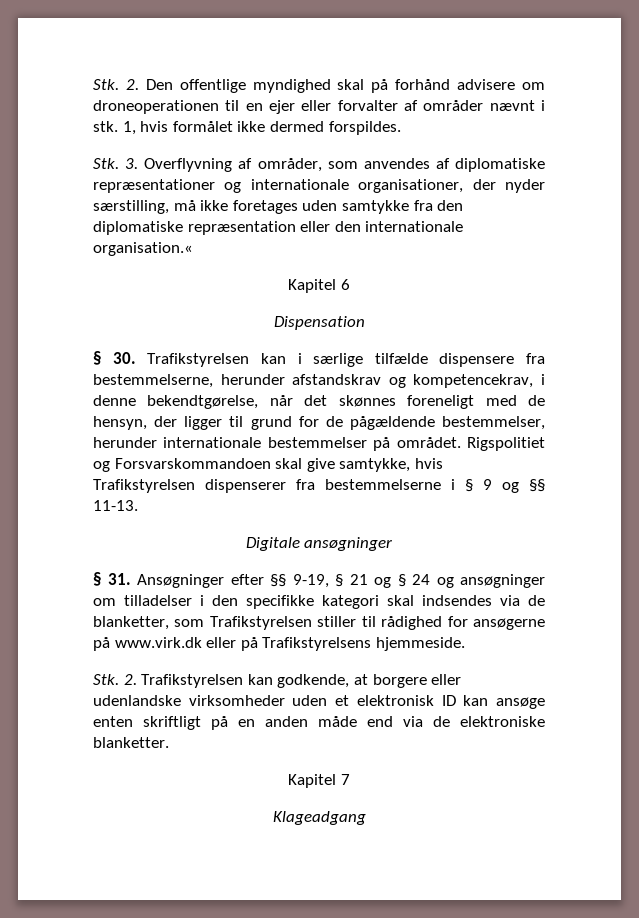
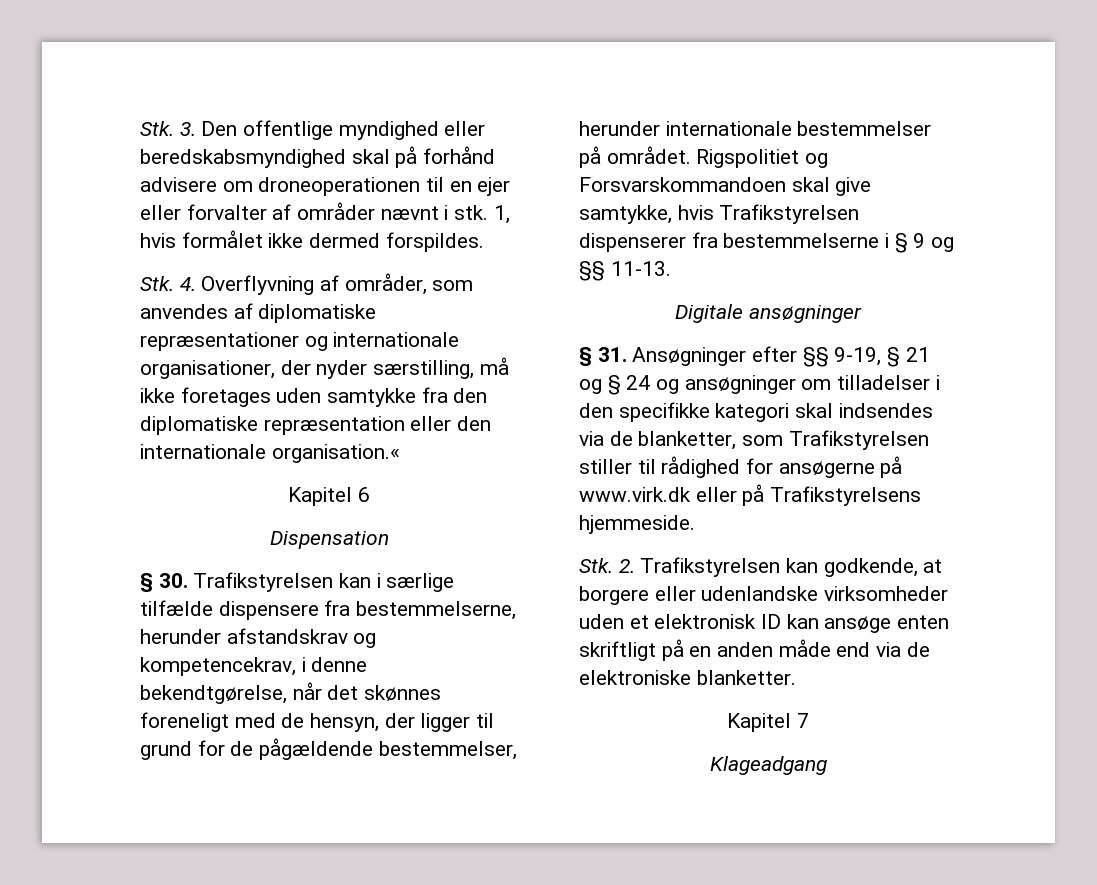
- Stk. 2. Den offentlige myndighed skal på forhånd advisere om droneoperationen til en ejer eller forvalter af områder nævnt i stk.
+ Stk. 3. Den offentlige myndighed eller beredskabsmyndighed skal på forhånd advisere om droneoperationen til en ejer eller forvalter af områder nævnt i stk.
- Stk. 3. Overflyvning af områder, som anvendes af diplomatiske repræsentationer og internationale organisationer, der nyder særstilling, må ikke foretages uden samtykke fra den diplomatiske repræsentation eller den internationale organisation.«
+ Stk. 4. Overflyvning af områder, som anvendes af diplomatiske repræsentationer og internationale organisationer, der nyder særstilling, må ikke foretages uden samtykke fra den diplomatiske repræsentation eller den internationale organisation.«

